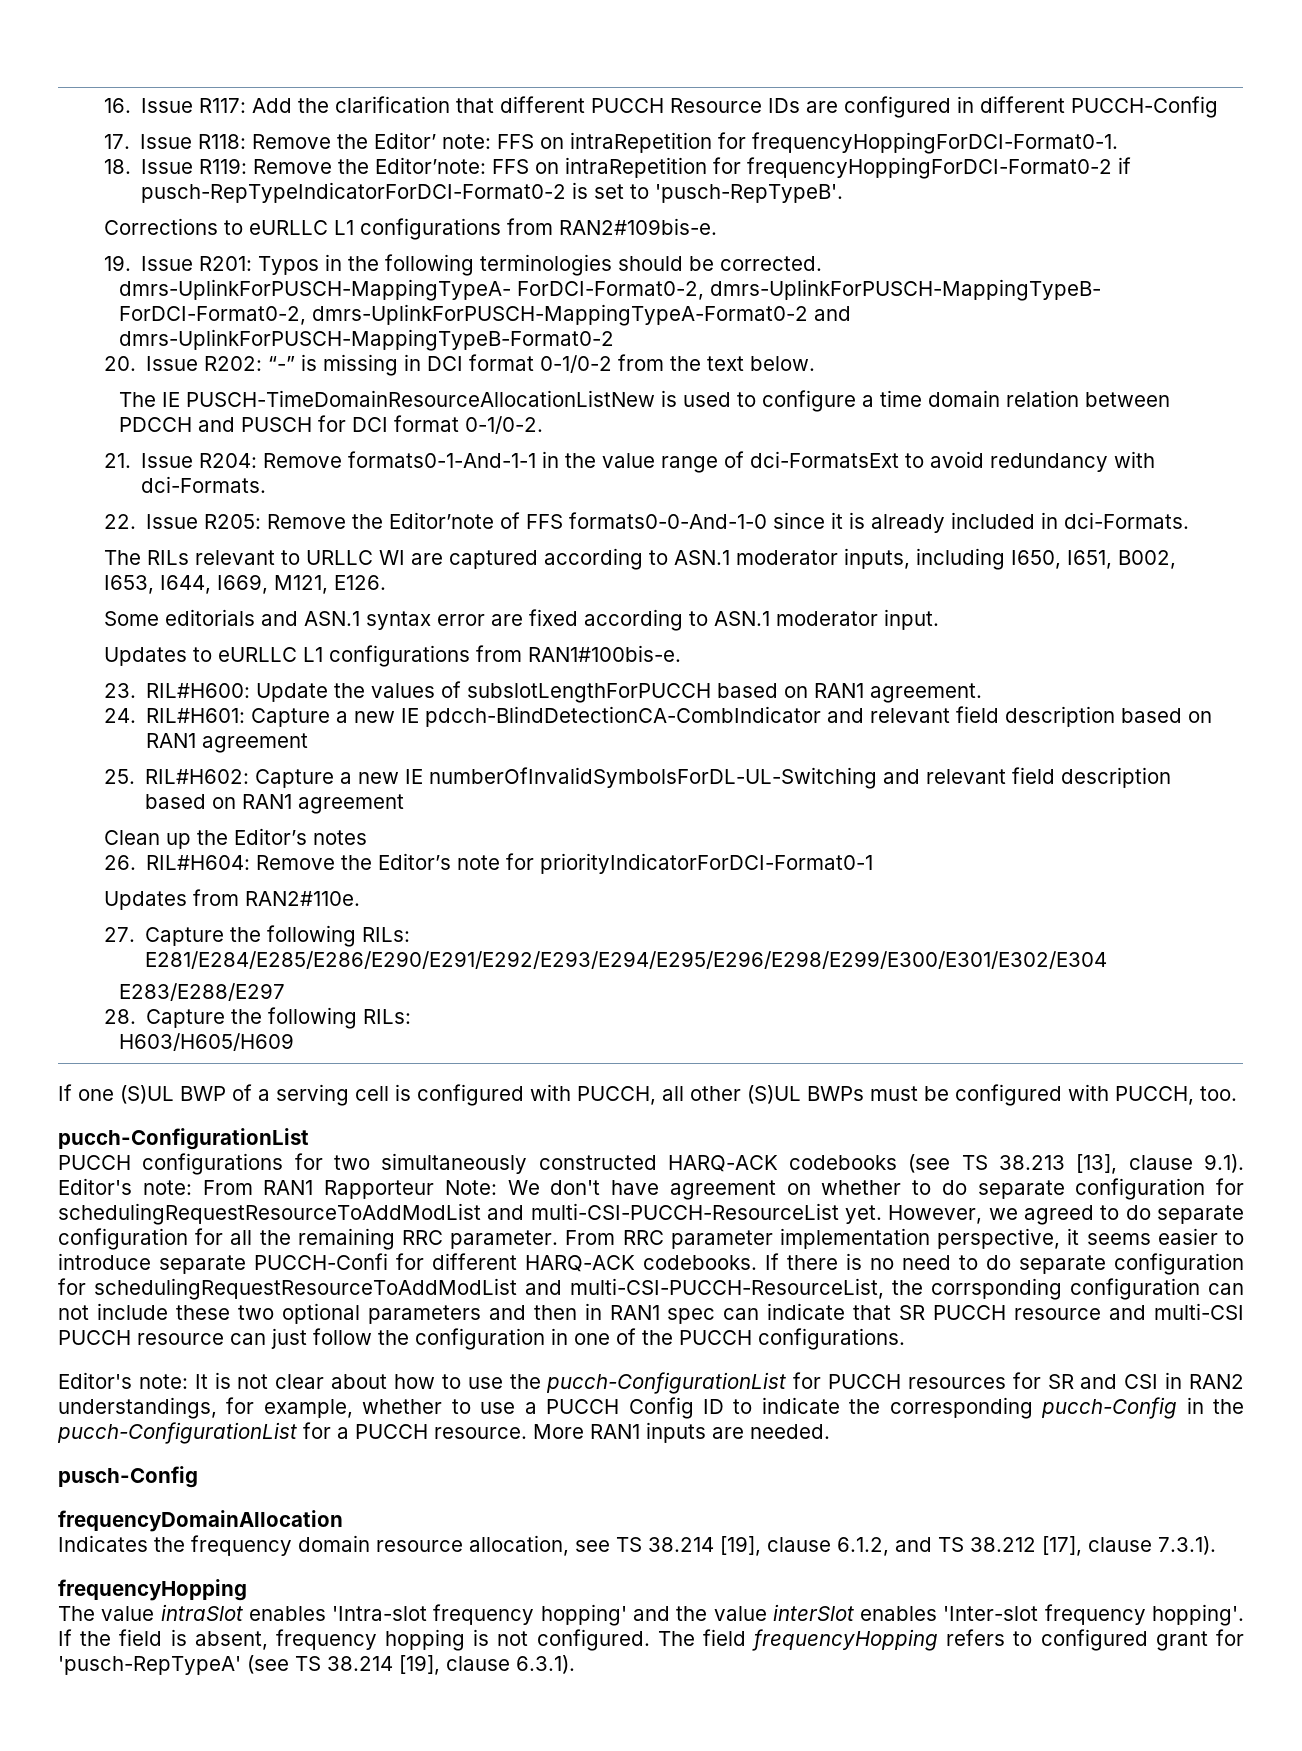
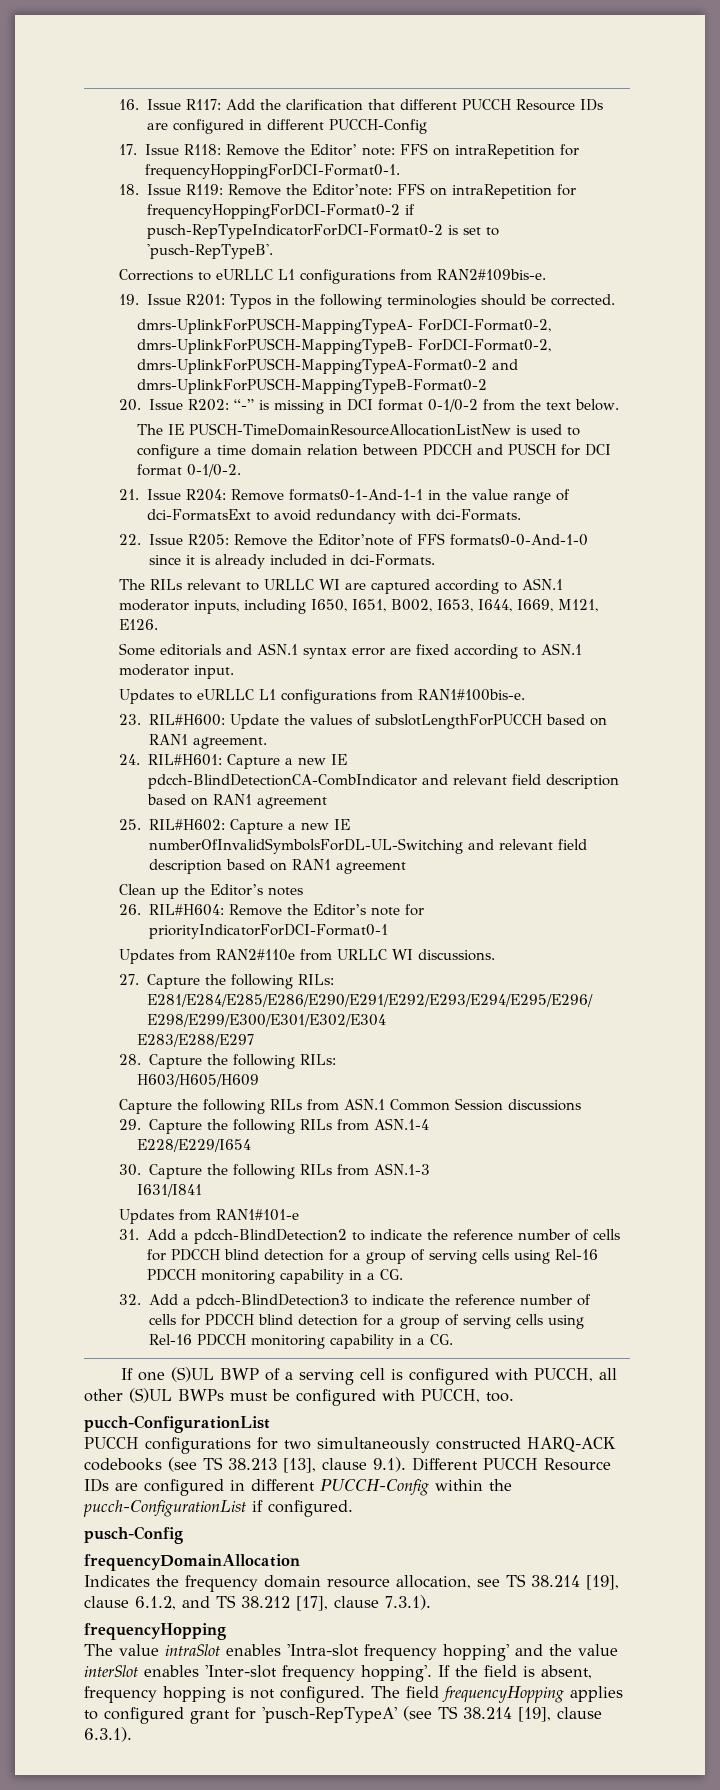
- Updates from RAN2#110e.
+ Updates from RAN2#110e from URLLC WI discussions.
+ Capture the following RILs from ASN.1 Common Session discussions
+ 29. Capture the following RILs from ASN.1-4
+ E228/E229/I654
+ 30. Capture the following RILs from ASN.1-3
+ I631/I841
+ Updates from RAN1#101-e
+ 31. Add a pdcch-BlindDetection2 to indicate the reference number of cells for PDCCH blind detection for a group of serving cells using Rel-16 PDCCH monitoring capability in a CG.
+ 32. Add a pdcch-BlindDetection3 to indicate the reference number of cells for PDCCH blind detection for a group of serving cells using Rel-16 PDCCH monitoring capability in a CG.
- PUCCH configurations for two simultaneously constructed HARQ-ACK codebooks (see TS 38.213 [13], clause 9.1). Editor's note: From RAN1 Rapporteur Note: We don't have agreement on whether to do separate configuration for schedulingRequestResourceToAddModList and multi-CSI-PUCCH-ResourceList yet. However, we agreed to do separate configuration for all the remaining RRC parameter. From RRC parameter implementation perspective, it seems easier to introduce separate PUCCH-Confi for different HARQ-ACK codebooks. If there is no need to do separate configuration for schedulingRequestResourceToAddModList and multi-CSI-PUCCH-ResourceList, the corrsponding configuration can not include these two optional parameters and then in RAN1 spec can indicate that SR PUCCH resource and multi-CSI PUCCH resource can just follow the configuration in one of the PUCCH configurations.
- Editor's note: It is not clear about how to use the pucch-ConfigurationList for PUCCH resources for SR and CSI in RAN2 understandings, for example, whether to use a PUCCH Config ID to indicate the corresponding pucch-Config in the pucch-ConfigurationList for a PUCCH resource. More RAN1 inputs are needed.
+ PUCCH configurations for two simultaneously constructed HARQ-ACK codebooks (see TS 38.213 [13], clause 9.1). Different PUCCH Resource IDs are configured in different PUCCH-Config within the pucch-ConfigurationList if configured.
- The field frequencyHopping refers to configured grant for 'pusch-RepTypeA' (see TS 38.214 [19], clause 6.3.1).
+ The field frequencyHopping applies to configured grant for 'pusch-RepTypeA' (see TS 38.214 [19], clause 6.3.1).

